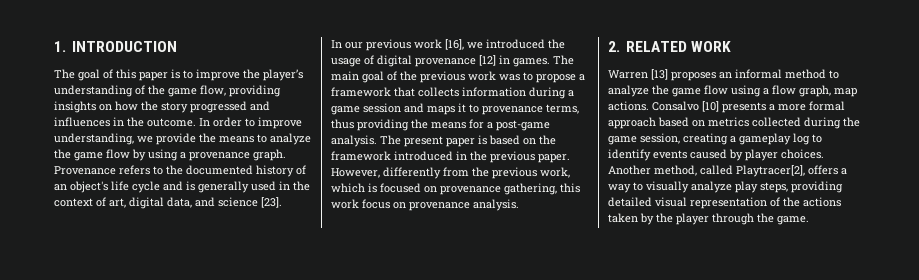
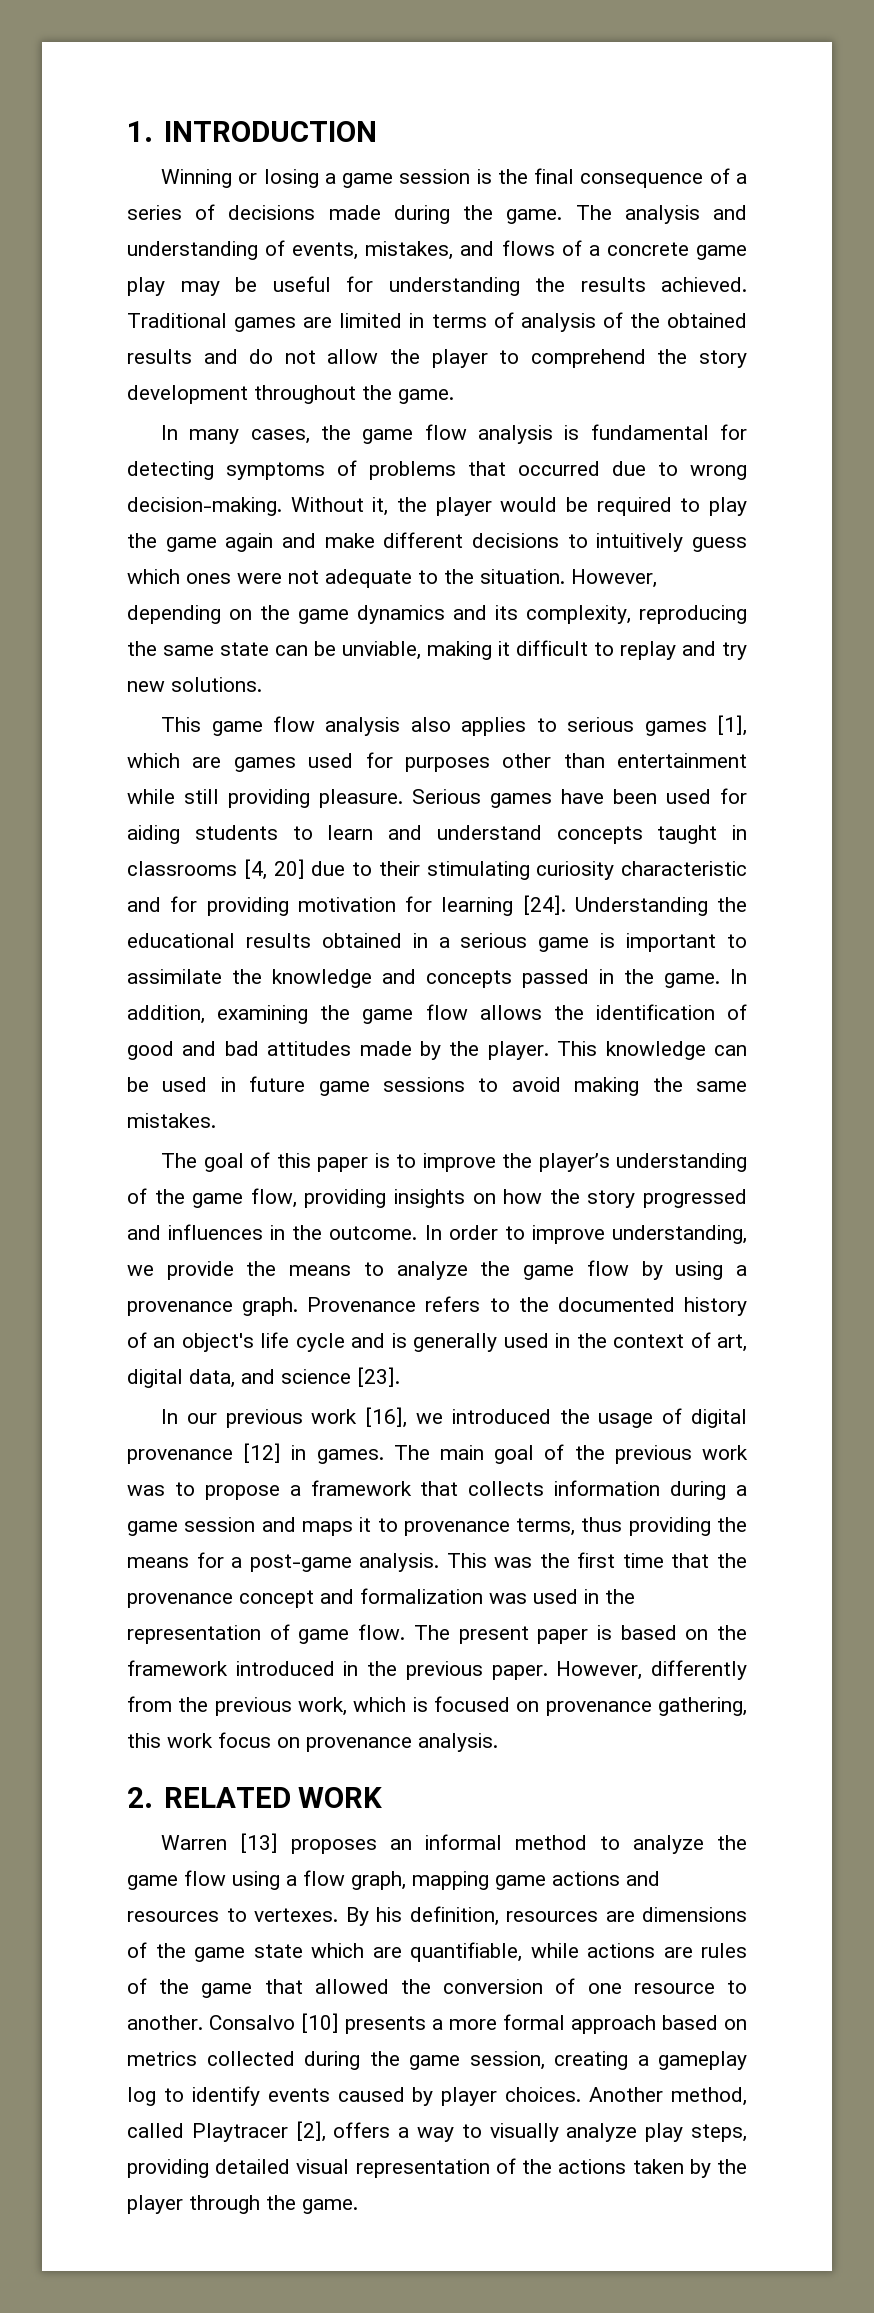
+ Winning or losing a game session is the final consequence of a series of decisions made during the game. The analysis and understanding of events, mistakes, and flows of a concrete game play may be useful for understanding the results achieved. Traditional games are limited in terms of analysis of the obtained results and do not allow the player to comprehend the story development throughout the game.
+ In many cases, the game flow analysis is fundamental for detecting symptoms of problems that occurred due to wrong decision-making. Without it, the player would be required to play the game again and make different decisions to intuitively guess which ones were not adequate to the situation. However, depending on the game dynamics and its complexity, reproducing the same state can be unviable, making it difficult to replay and try new solutions.
+ This game flow analysis also applies to serious games [1], which are games used for purposes other than entertainment while still providing pleasure. Serious games have been used for aiding students to learn and understand concepts taught in classrooms [4, 20] due to their stimulating curiosity characteristic and for providing motivation for learning [24]. Understanding the educational results obtained in a serious game is important to assimilate the knowledge and concepts passed in the game. In addition, examining the game flow allows the identification of good and bad attitudes made by the player. This knowledge can be used in future game sessions to avoid making the same mistakes.
+ This was the first time that the provenance concept and formalization was used in the representation of game flow.
- Warren [13] proposes an informal method to analyze the game flow using a flow graph, map actions.
+ Warren [13] proposes an informal method to analyze the game flow using a flow graph, mapping game actions and resources to vertexes. By his definition, resources are dimensions of the game state which are quantifiable, while actions are rules of the game that allowed the conversion of one resource to another.
- Another method, called Playtracer[2], offers a way to visually analyze play steps, providing detailed visual representation of the actions taken by the player through the game.
+ Another method, called Playtracer [2], offers a way to visually analyze play steps, providing detailed visual representation of the actions taken by the player through the game.

